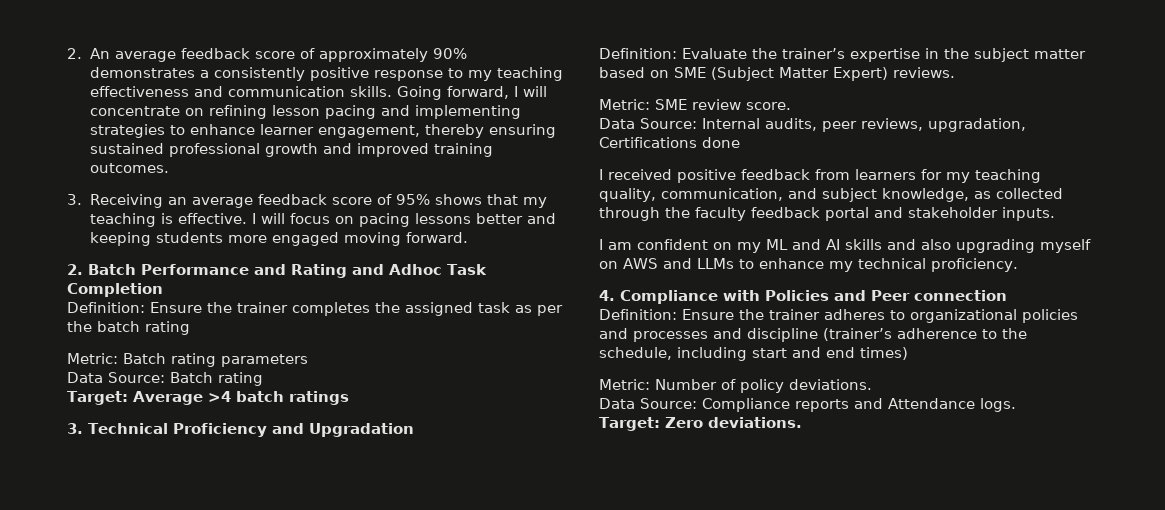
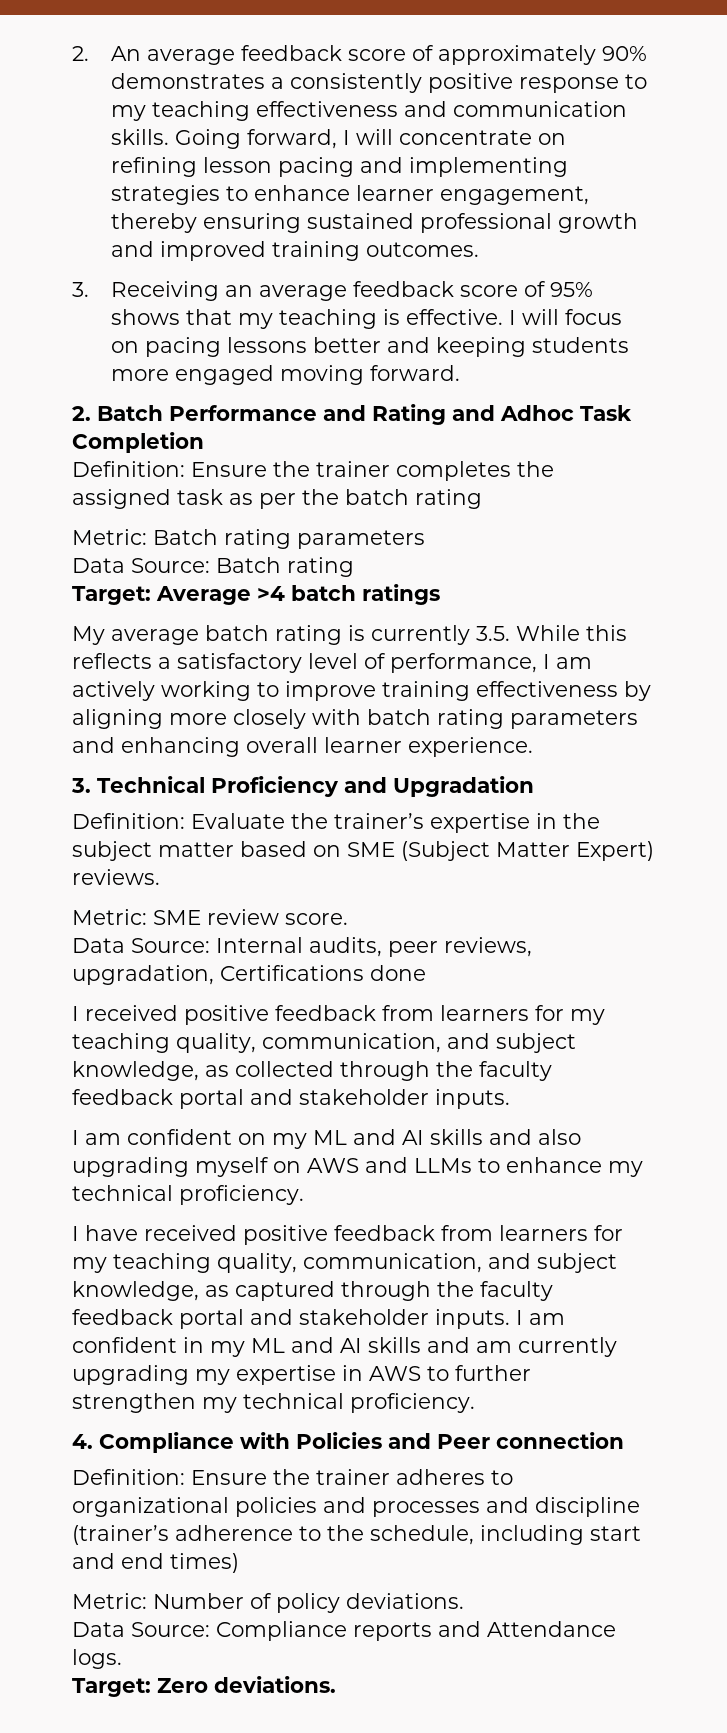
+ My average batch rating is currently 3.5. While this reflects a satisfactory level of performance, I am actively working to improve training effectiveness by aligning more closely with batch rating parameters and enhancing overall learner experience.
+ I have received positive feedback from learners for my teaching quality, communication, and subject knowledge, as captured through the faculty feedback portal and stakeholder inputs. I am confident in my ML and AI skills and am currently upgrading my expertise in AWS to further strengthen my technical proficiency.

